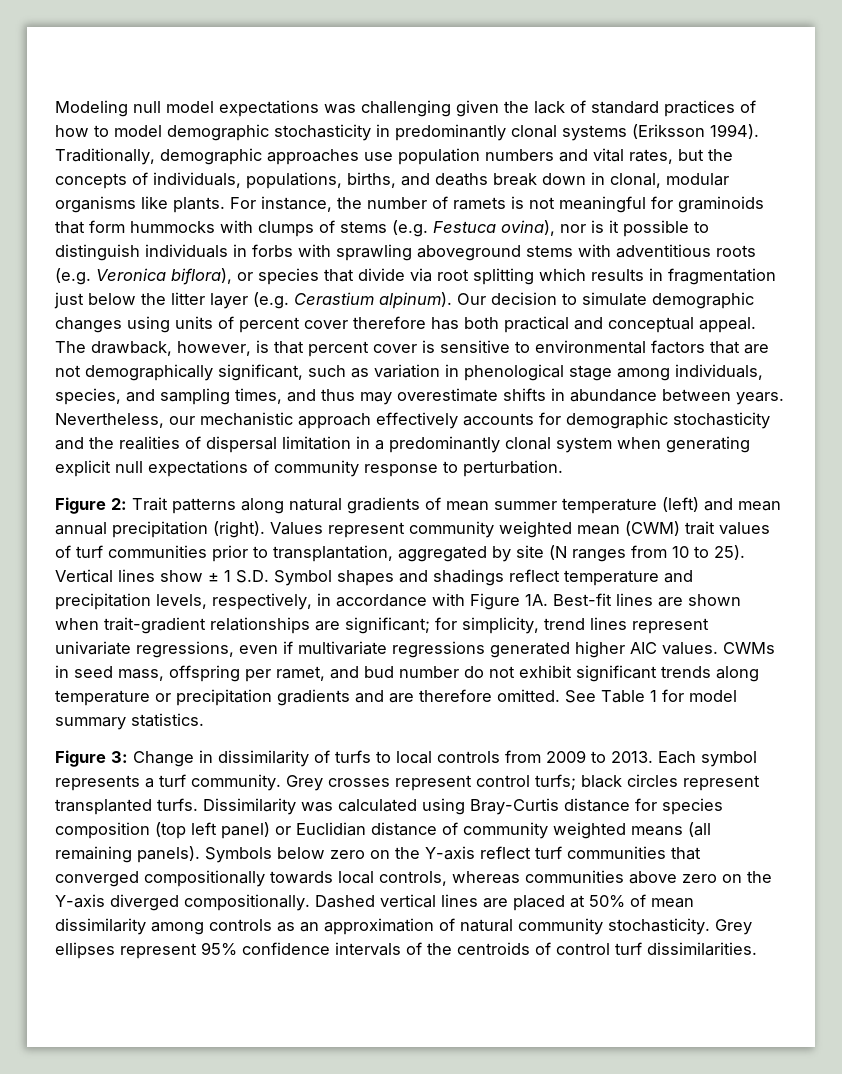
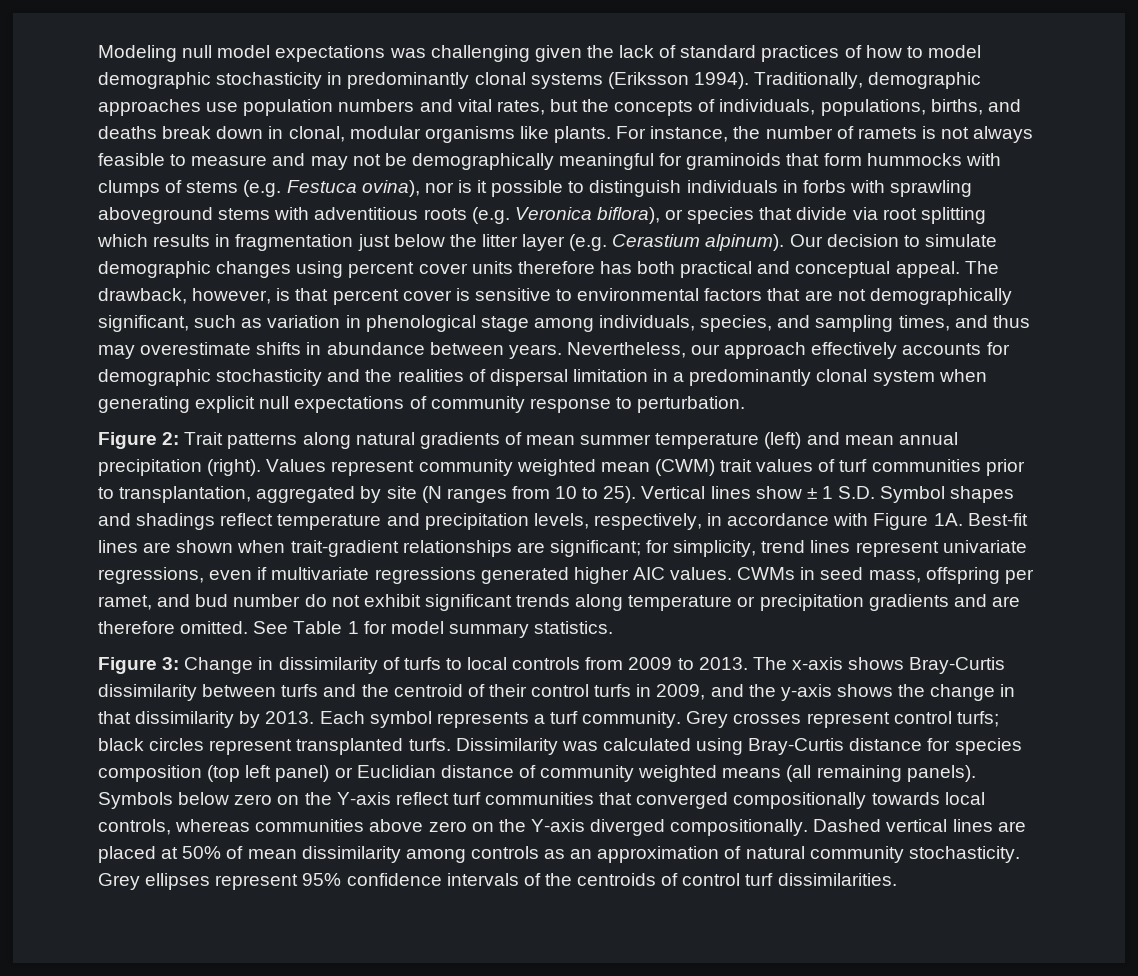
- For instance, the number of ramets is not meaningful for graminoids that form hummocks with clumps of stems (e.g. Festuca ovina), nor is it possible to distinguish individuals in forbs with sprawling aboveground stems with adventitious roots (e.g. Veronica biflora), or species that divide via root splitting which results in fragmentation just below the litter layer (e.g. Cerastium alpinum).
+ For instance, the number of ramets is not always feasible to measure and may not be demographically meaningful for graminoids that form hummocks with clumps of stems (e.g. Festuca ovina), nor is it possible to distinguish individuals in forbs with sprawling aboveground stems with adventitious roots (e.g. Veronica biflora), or species that divide via root splitting which results in fragmentation just below the litter layer (e.g. Cerastium alpinum).
- Our decision to simulate demographic changes using units of percent cover therefore has both practical and conceptual appeal.
+ Our decision to simulate demographic changes using percent cover units therefore has both practical and conceptual appeal.
- Nevertheless, our mechanistic approach effectively accounts for demographic stochasticity and the realities of dispersal limitation in a predominantly clonal system when generating explicit null expectations of community response to perturbation.
+ Nevertheless, our approach effectively accounts for demographic stochasticity and the realities of dispersal limitation in a predominantly clonal system when generating explicit null expectations of community response to perturbation.
+ The x-axis shows Bray-Curtis dissimilarity between turfs and the centroid of their control turfs in 2009, and the y-axis shows the change in that dissimilarity by 2013.

